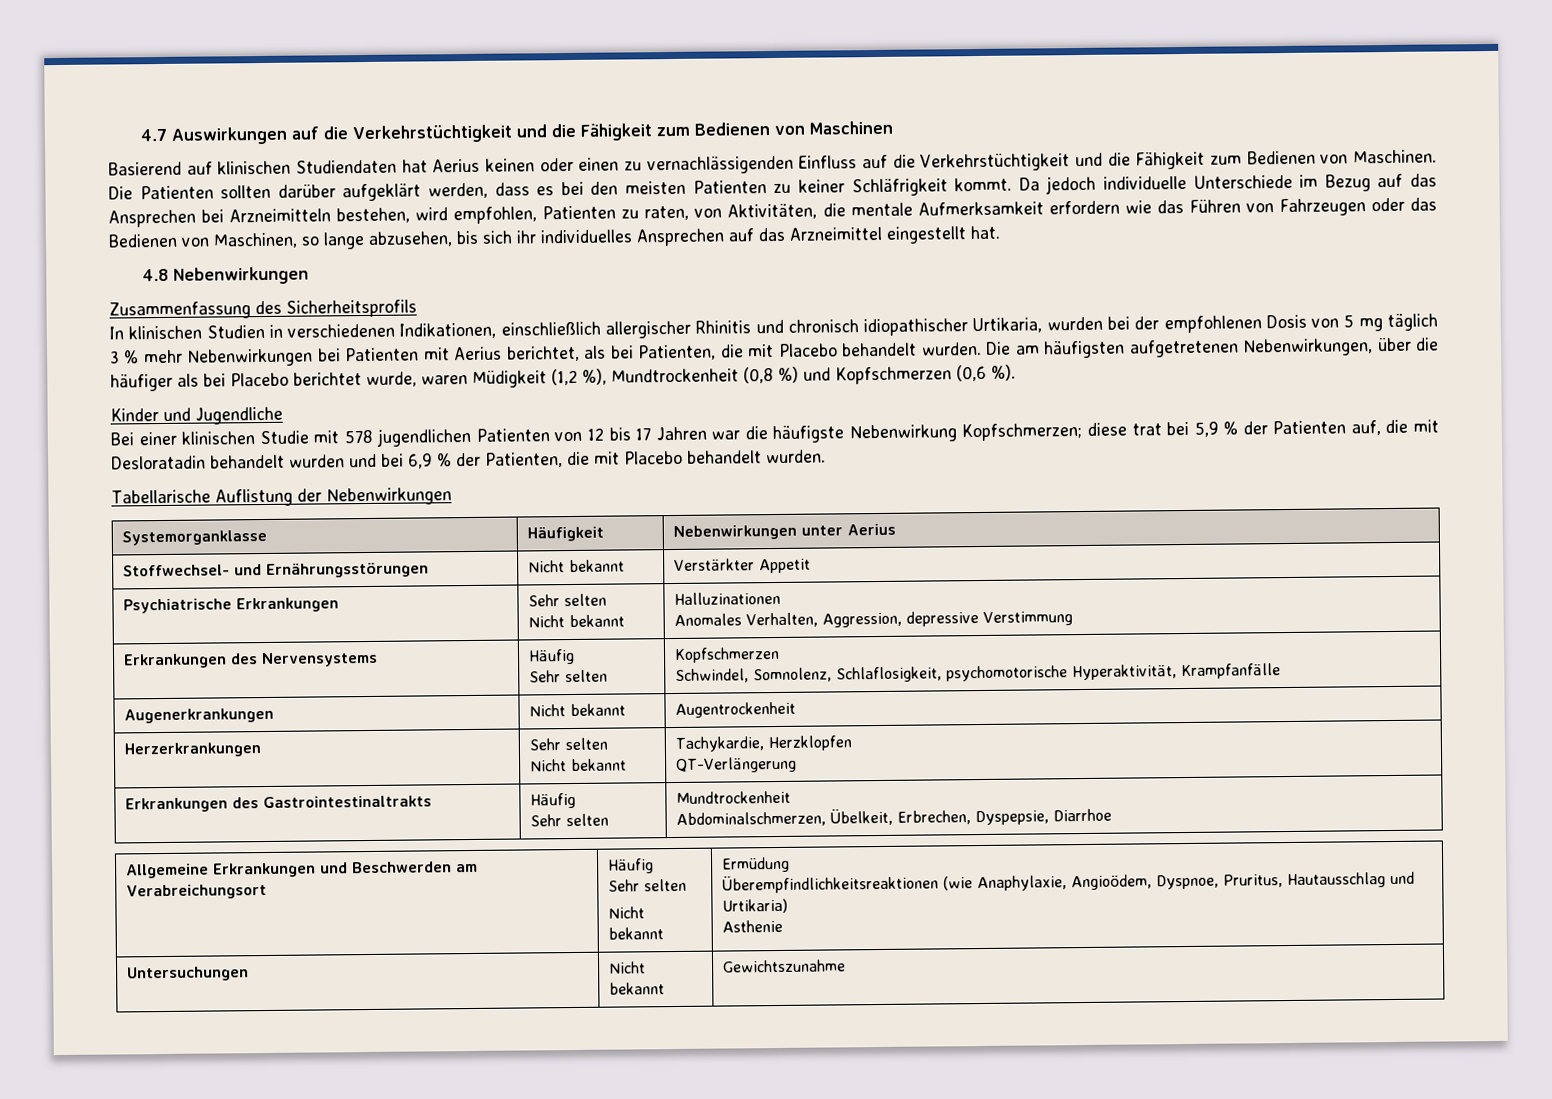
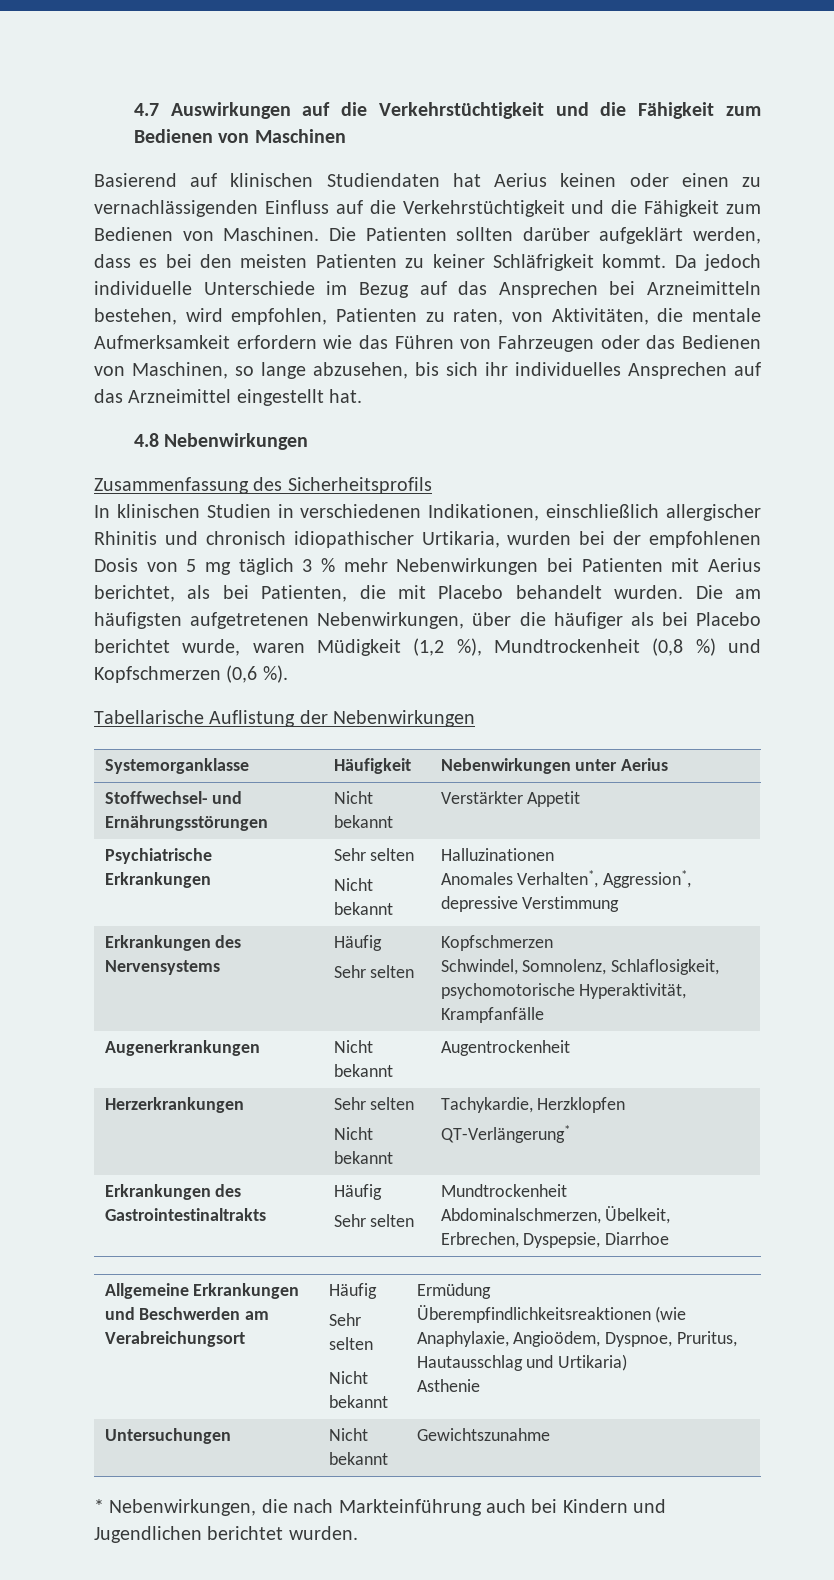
- Kinder und Jugendliche
- Bei einer klinischen Studie mit 578 jugendlichen Patienten von 12 bis 17 Jahren war die häufigste Nebenwirkung Kopfschmerzen; diese trat bei 5,9 % der Patienten auf, die mit Desloratadin behandelt wurden und bei 6,9 % der Patienten, die mit Placebo behandelt wurden.
  Psychiatrische Erkrankungen | Sehr selten
  Nicht bekannt | Halluzinationen
- Anomales Verhalten, Aggression, depressive Verstimmung
+ Anomales Verhalten*, Aggression*, depressive Verstimmung
  Herzerkrankungen | Sehr selten
  Nicht bekannt | Tachykardie, Herzklopfen
- QT-Verlängerung
+ QT-Verlängerung*
+ * Nebenwirkungen, die nach Markteinführung auch bei Kindern und Jugendlichen berichtet wurden.

